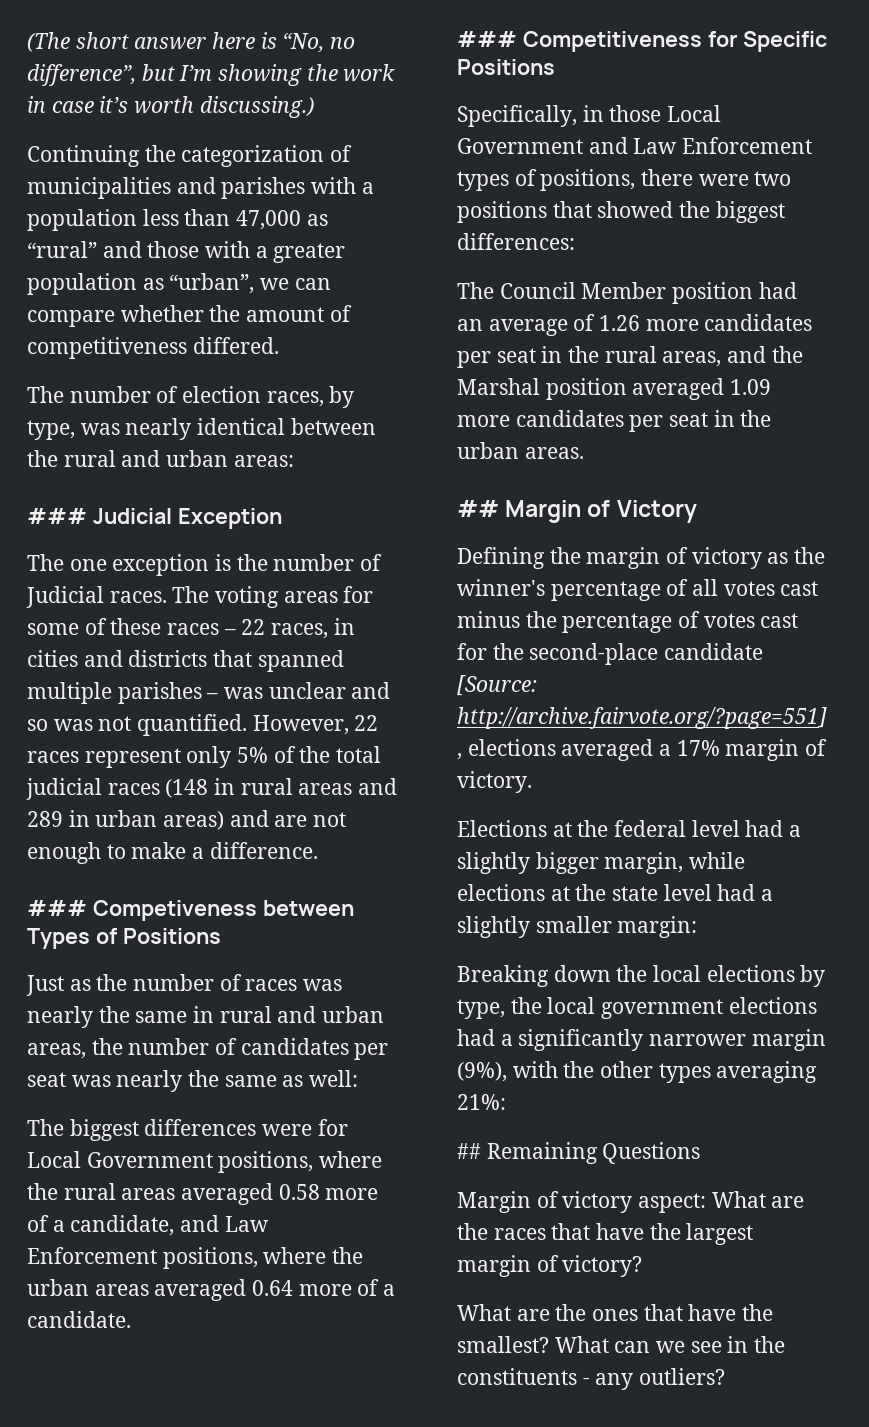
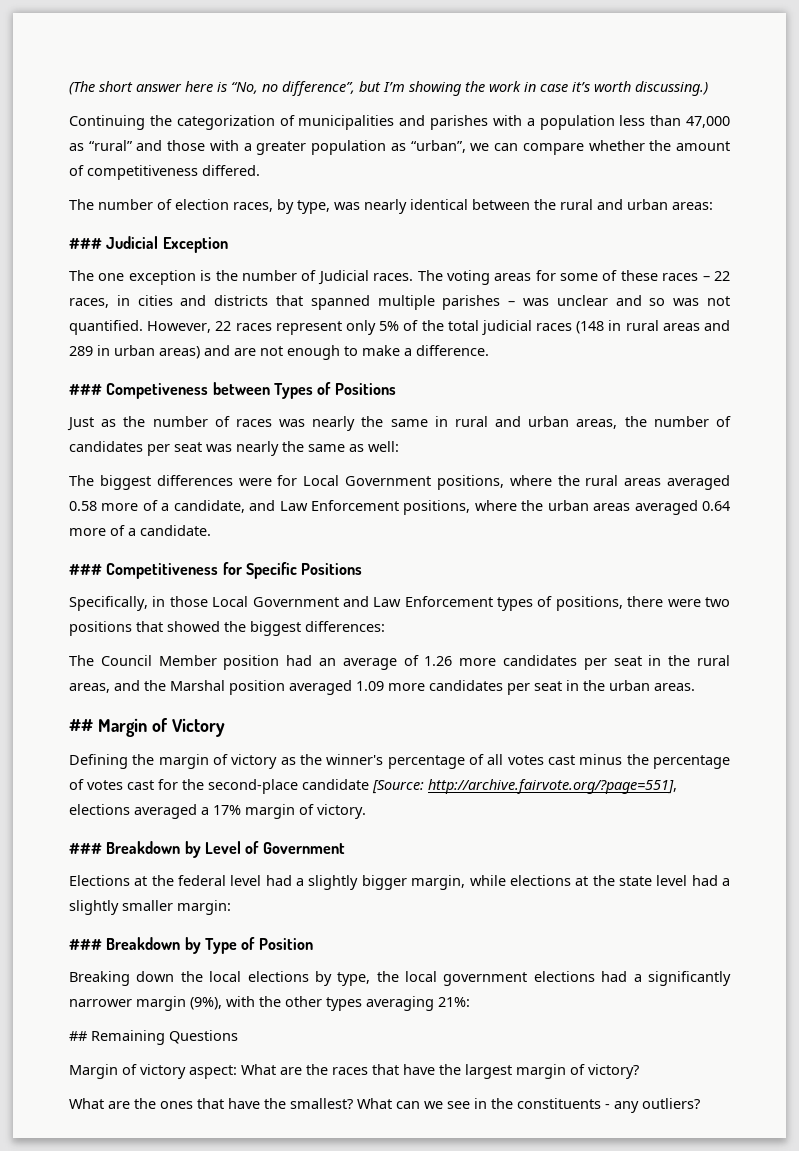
+ ### Breakdown by Level of Government
+ ### Breakdown by Type of Position

